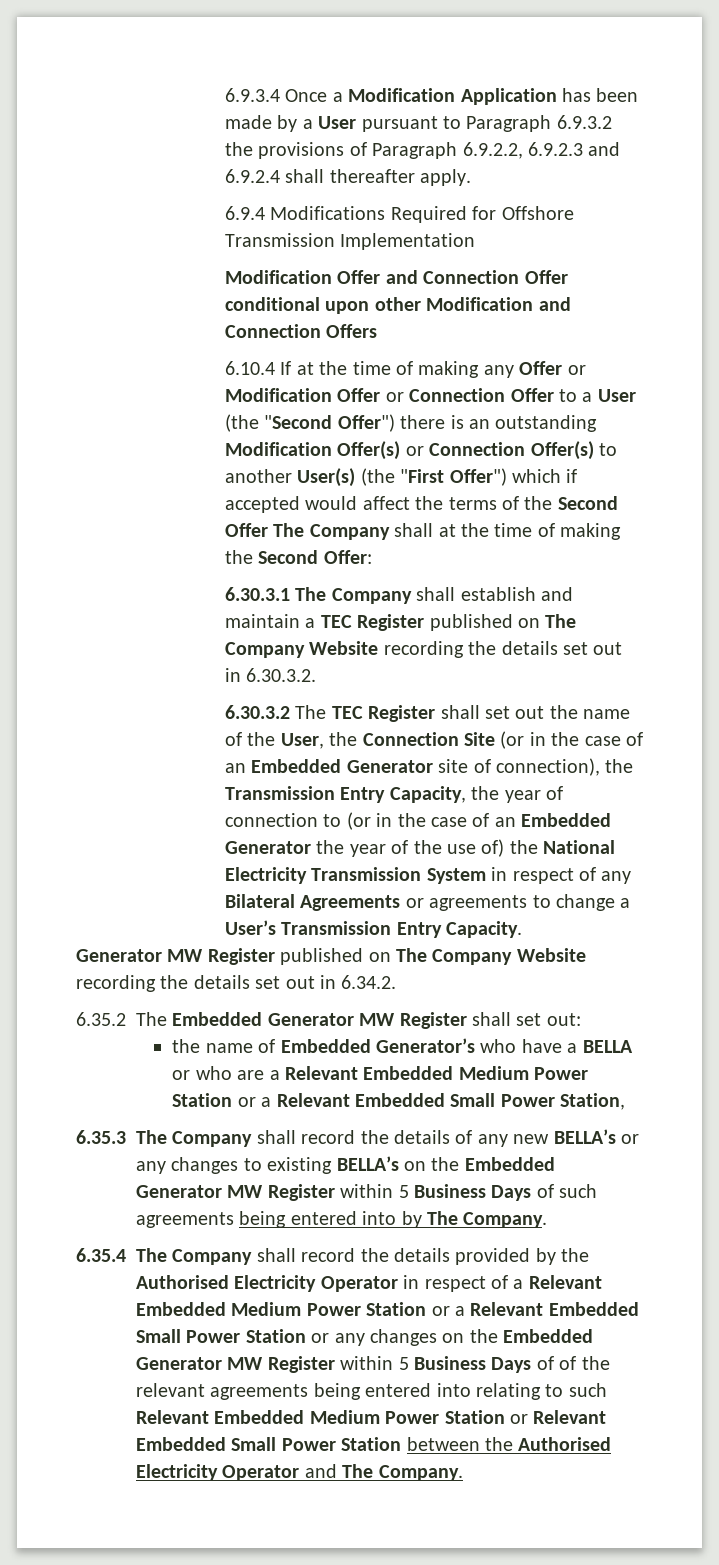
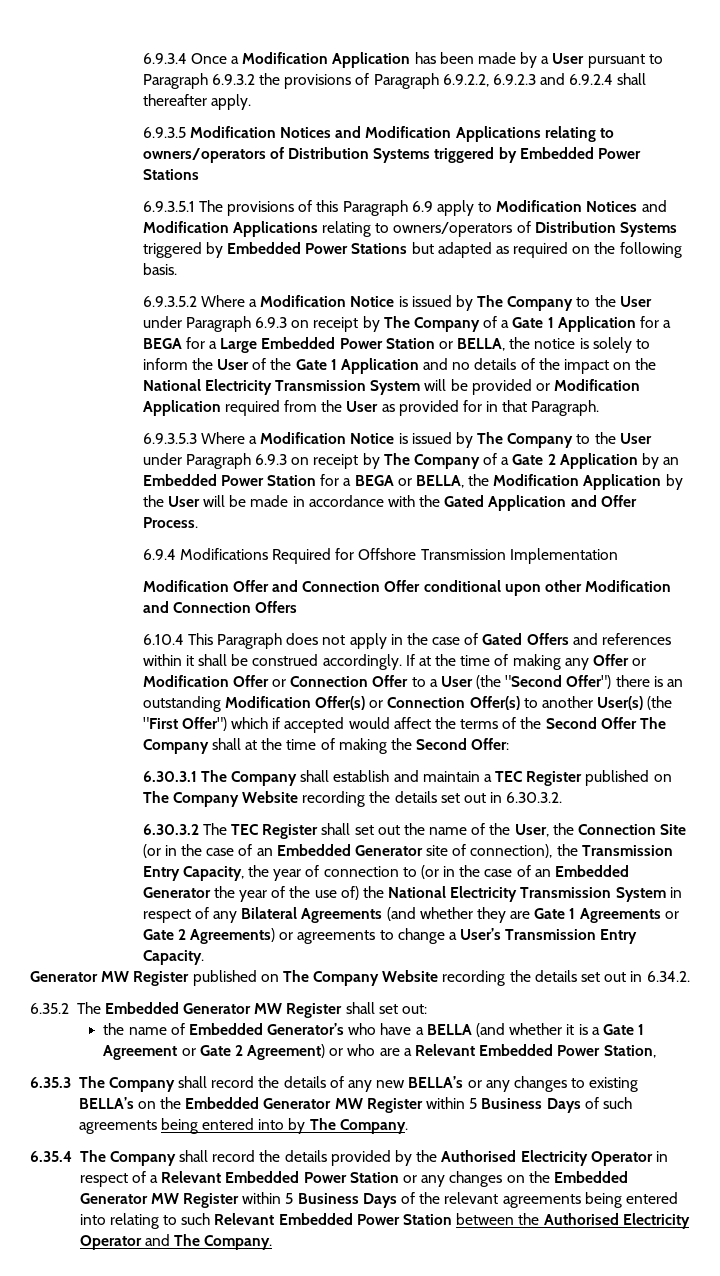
+ 6.9.3.5 Modification Notices and Modification Applications relating to owners/operators of Distribution Systems triggered by Embedded Power Stations
+ 6.9.3.5.1 The provisions of this Paragraph 6.9 apply to Modification Notices and Modification Applications relating to owners/operators of Distribution Systems triggered by Embedded Power Stations but adapted as required on the following basis.
+ 6.9.3.5.2 Where a Modification Notice is issued by The Company to the User under Paragraph 6.9.3 on receipt by The Company of a Gate 1 Application for a BEGA for a Large Embedded Power Station or BELLA, the notice is solely to inform the User of the Gate 1 Application and no details of the impact on the National Electricity Transmission System will be provided or Modification Application required from the User as provided for in that Paragraph.
+ 6.9.3.5.3 Where a Modification Notice is issued by The Company to the User under Paragraph 6.9.3 on receipt by The Company of a Gate 2 Application by an Embedded Power Station for a BEGA or BELLA, the Modification Application by the User will be made in accordance with the Gated Application and Offer Process.
- 6.10.4 If at the time of making any Offer or Modification Offer or Connection Offer to a User (the "Second Offer") there is an outstanding Modification Offer(s) or Connection Offer(s) to another User(s) (the "First Offer") which if accepted would affect the terms of the Second Offer The Company shall at the time of making the Second Offer:
+ 6.10.4 This Paragraph does not apply in the case of Gated Offers and references within it shall be construed accordingly. If at the time of making any Offer or Modification Offer or Connection Offer to a User (the "Second Offer") there is an outstanding Modification Offer(s) or Connection Offer(s) to another User(s) (the "First Offer") which if accepted would affect the terms of the Second Offer The Company shall at the time of making the Second Offer:
- 6.30.3.2 The TEC Register shall set out the name of the User, the Connection Site (or in the case of an Embedded Generator site of connection), the Transmission Entry Capacity, the year of connection to (or in the case of an Embedded Generator the year of the use of) the National Electricity Transmission System in respect of any Bilateral Agreements or agreements to change a User’s Transmission Entry Capacity.
+ 6.30.3.2 The TEC Register shall set out the name of the User, the Connection Site (or in the case of an Embedded Generator site of connection), the Transmission Entry Capacity, the year of connection to (or in the case of an Embedded Generator the year of the use of) the National Electricity Transmission System in respect of any Bilateral Agreements (and whether they are Gate 1 Agreements or Gate 2 Agreements) or agreements to change a User’s Transmission Entry Capacity.
- the name of Embedded Generator’s who have a BELLA or who are a Relevant Embedded Medium Power Station or a Relevant Embedded Small Power Station,
+ the name of Embedded Generator’s who have a BELLA (and whether it is a Gate 1 Agreement or Gate 2 Agreement) or who are a Relevant Embedded Power Station,
- 6.35.4 The Company shall record the details provided by the Authorised Electricity Operator in respect of a Relevant Embedded Medium Power Station or a Relevant Embedded Small Power Station or any changes on the Embedded Generator MW Register within 5 Business Days of of the relevant agreements being entered into relating to such Relevant Embedded Medium Power Station or Relevant Embedded Small Power Station between the Authorised Electricity Operator and The Company.
+ 6.35.4 The Company shall record the details provided by the Authorised Electricity Operator in respect of a Relevant Embedded Power Station or any changes on the Embedded Generator MW Register within 5 Business Days of the relevant agreements being entered into relating to such Relevant Embedded Power Station between the Authorised Electricity Operator and The Company.

